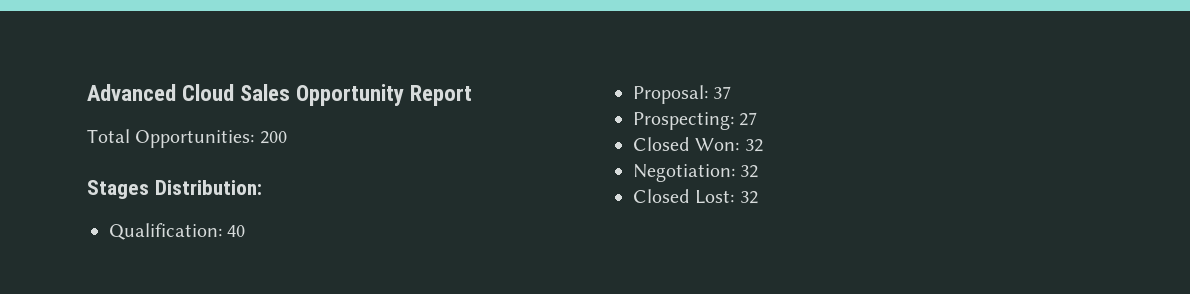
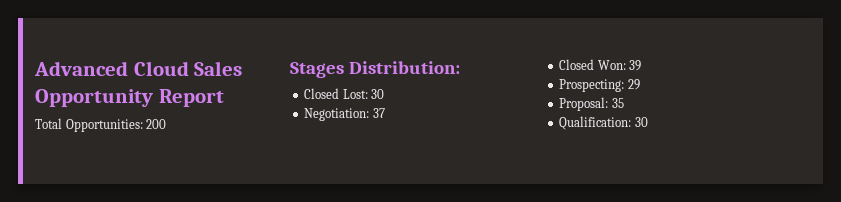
- Qualification: 40
- Proposal: 37
+ Closed Lost: 30
+ Negotiation: 37
- Prospecting: 27
- Closed Won: 32
- Negotiation: 32
- Closed Lost: 32
+ Closed Won: 39
+ Prospecting: 29
+ Proposal: 35
+ Qualification: 30

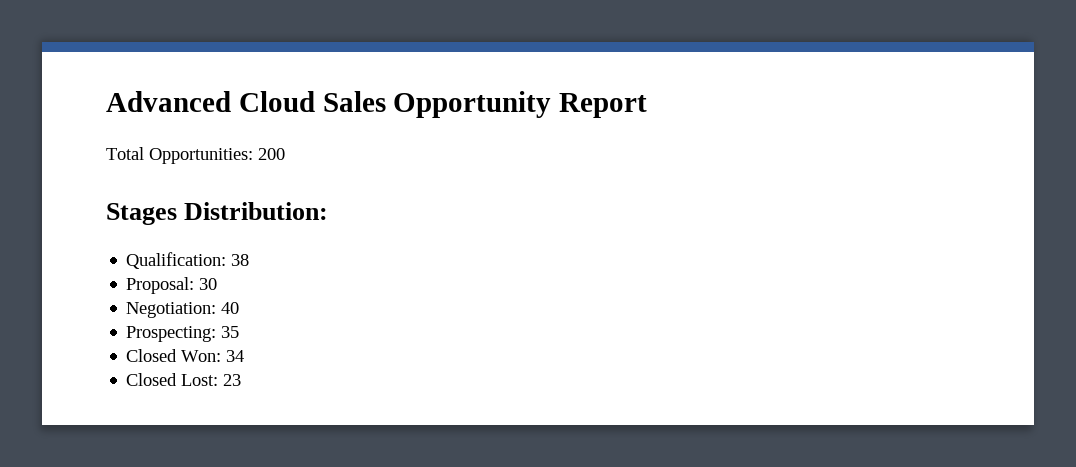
- Closed Lost: 30
+ Qualification: 38
+ Proposal: 30
- Negotiation: 37
+ Negotiation: 40
+ Prospecting: 35
- Closed Won: 39
- Prospecting: 29
- Proposal: 35
- Qualification: 30
+ Closed Won: 34
+ Closed Lost: 23

